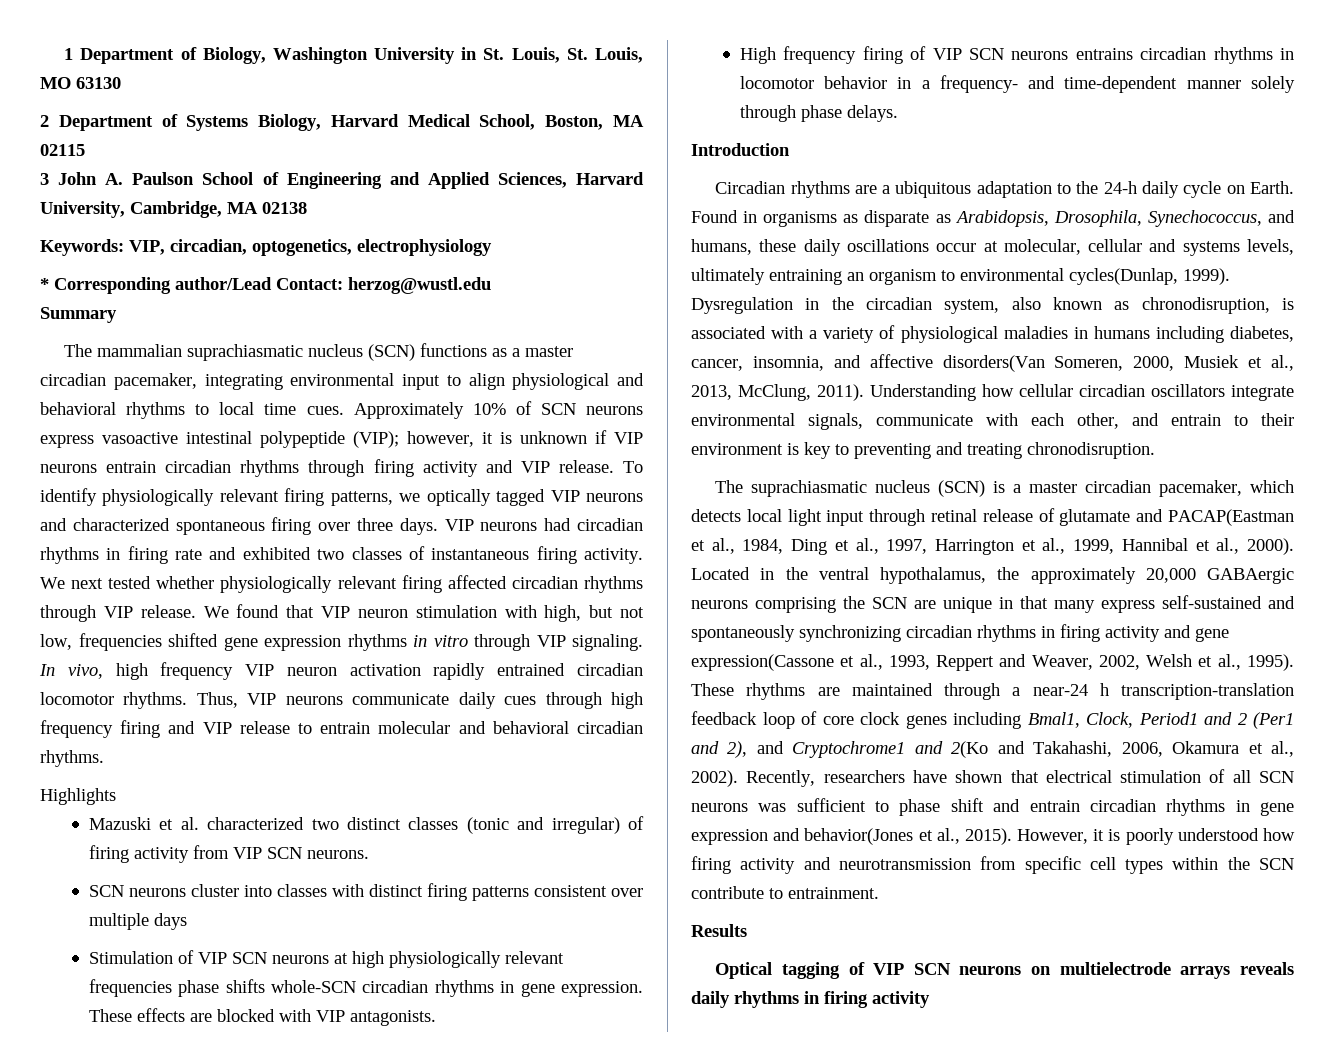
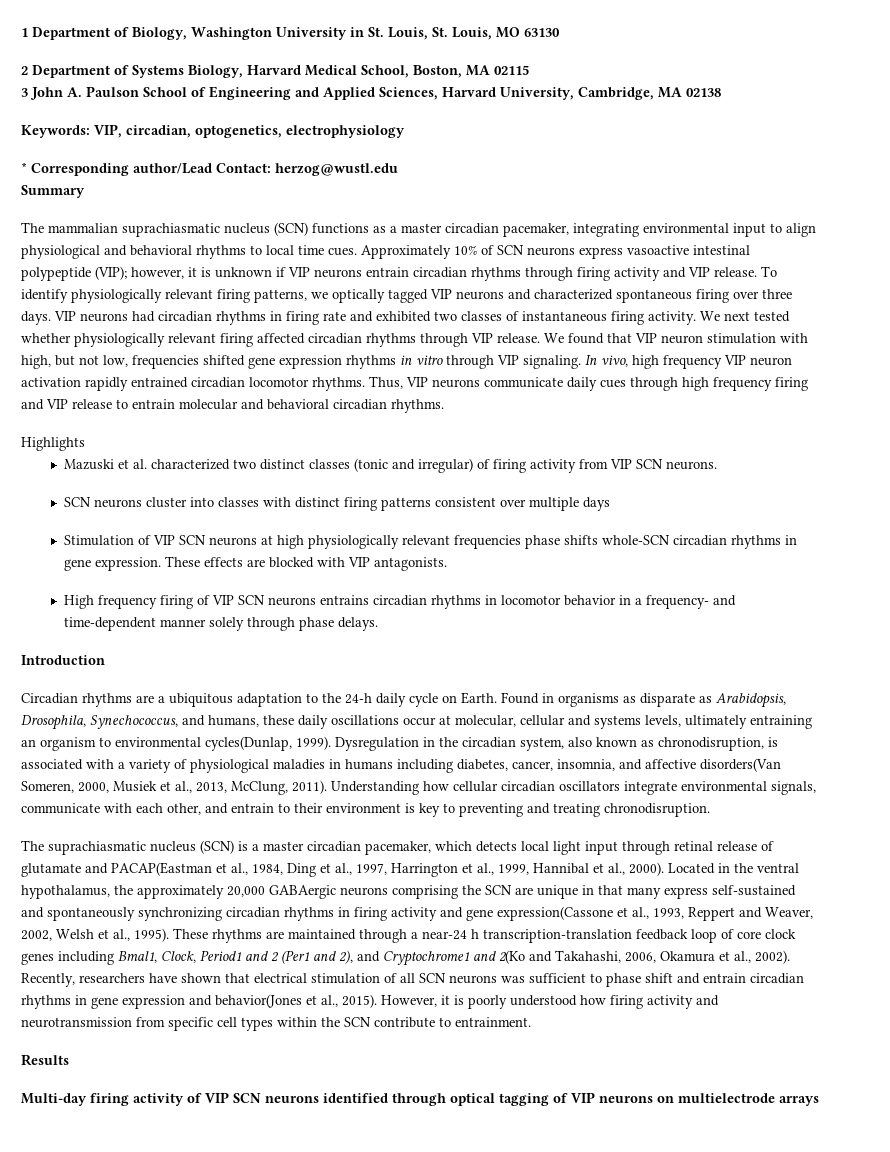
- Optical tagging of VIP SCN neurons on multielectrode arrays reveals daily rhythms in firing activity
+ Multi-day firing activity of VIP SCN neurons identified through optical tagging of VIP neurons on multielectrode arrays

